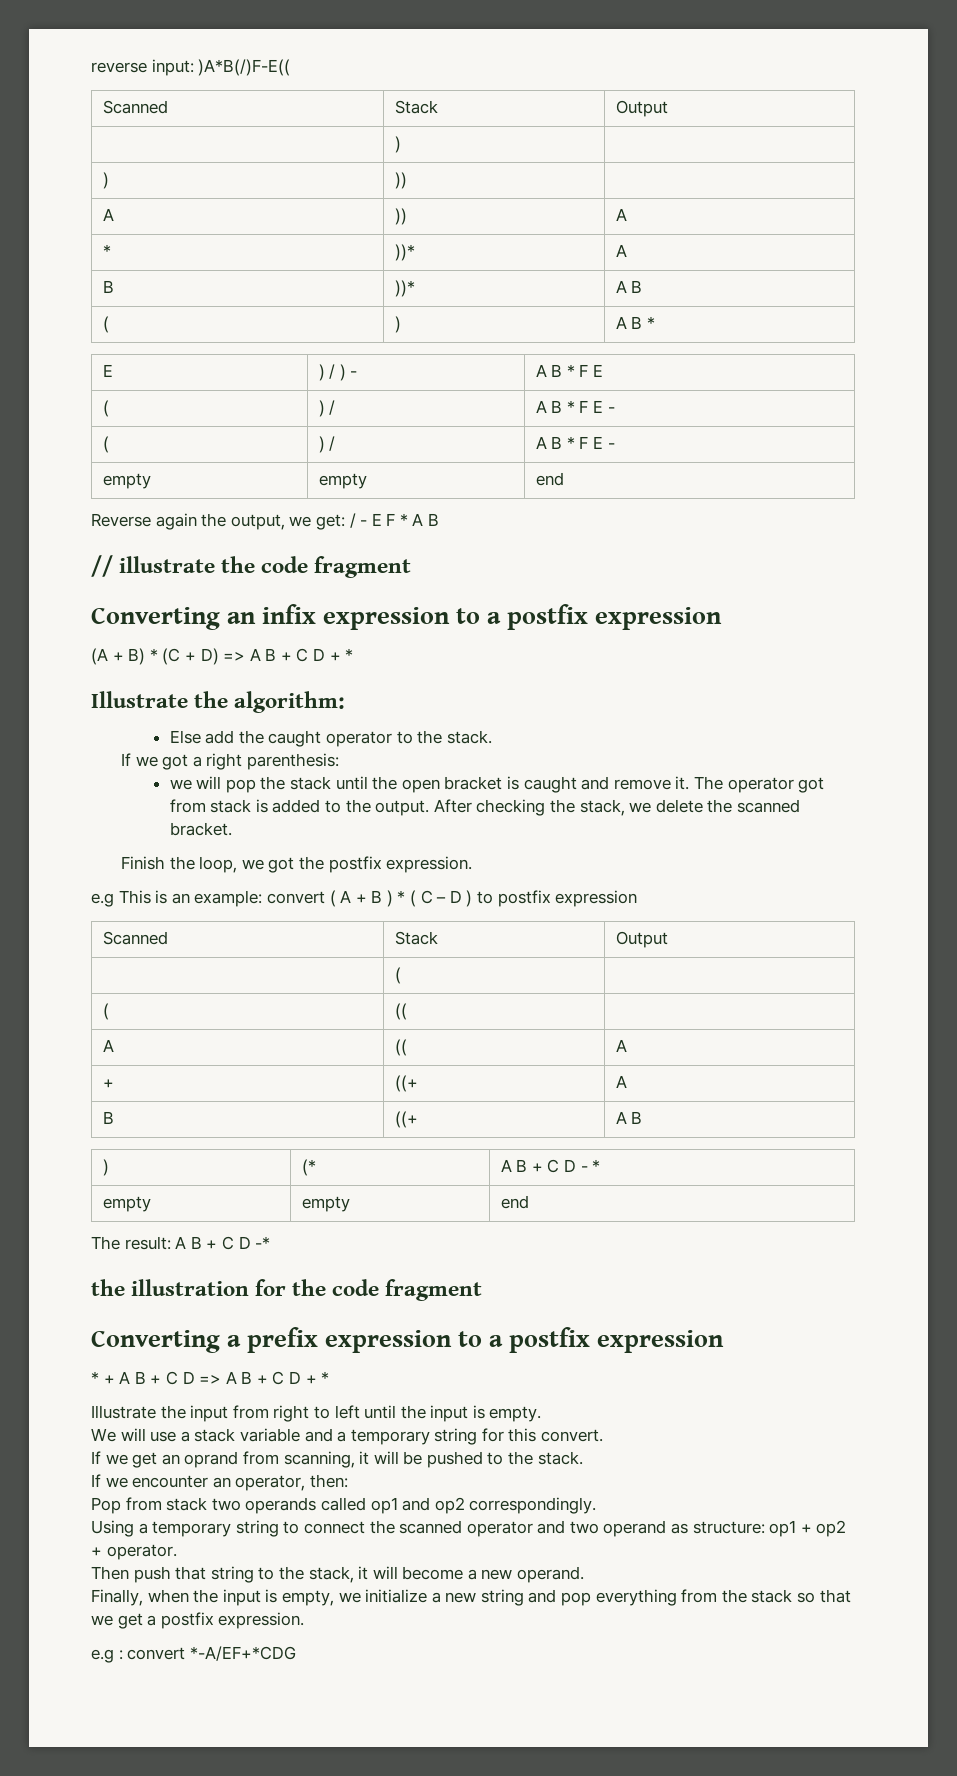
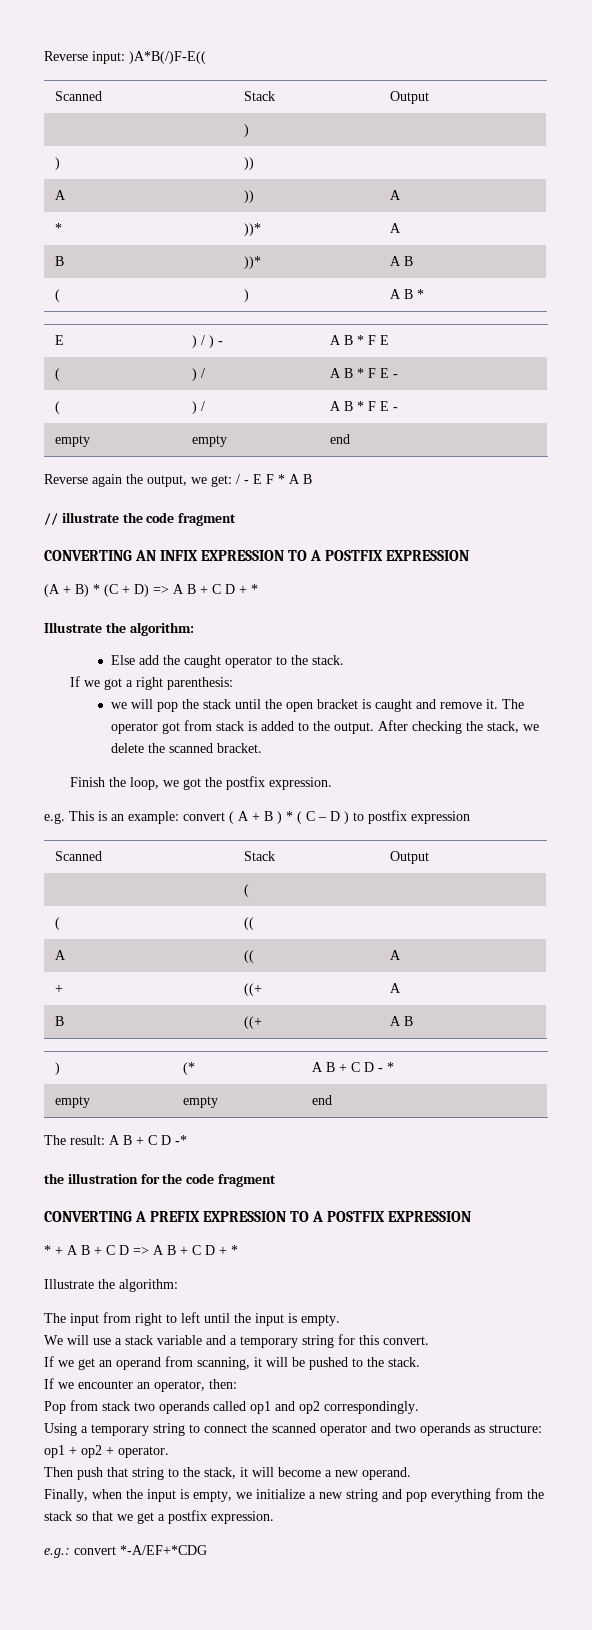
- reverse input: )A*B(/)F-E((
+ Reverse input: )A*B(/)F-E((
- Converting an infix expression to a postfix expression
+ CONVERTING AN INFIX EXPRESSION TO A POSTFIX EXPRESSION
- e.g This is an example: convert ( A + B ) * ( C – D ) to postfix expression
+ e.g. This is an example: convert ( A + B ) * ( C – D ) to postfix expression
- Converting a prefix expression to a postfix expression
+ CONVERTING A PREFIX EXPRESSION TO A POSTFIX EXPRESSION
  * + A B + C D => A B + C D + *
- Illustrate the input from right to left until the input is empty.
+ Illustrate the algorithm:
+ The input from right to left until the input is empty.
- If we get an oprand from scanning, it will be pushed to the stack.
+ If we get an operand from scanning, it will be pushed to the stack.
- Using a temporary string to connect the scanned operator and two operand as structure: op1 + op2 + operator.
+ Using a temporary string to connect the scanned operator and two operands as structure: op1 + op2 + operator.
- e.g : convert *-A/EF+*CDG
+ e.g.: convert *-A/EF+*CDG

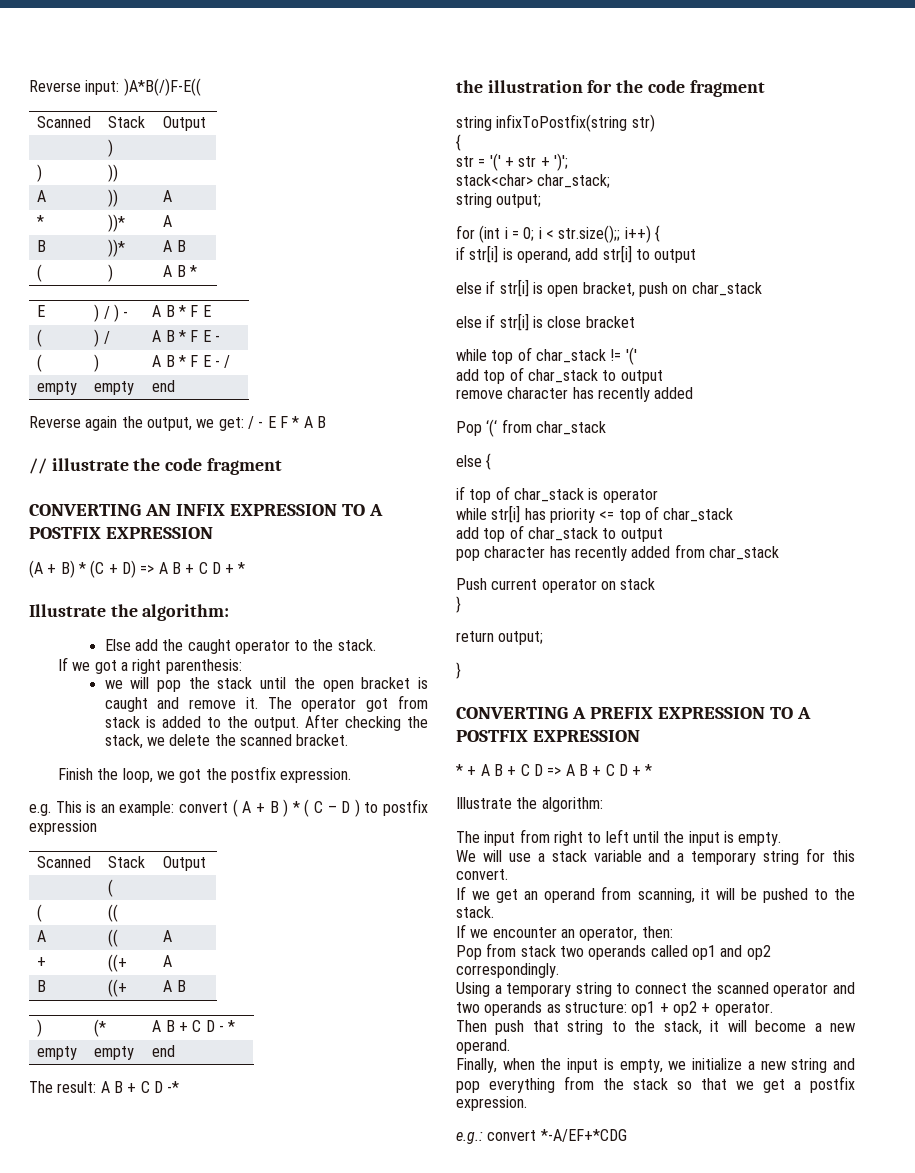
  E | ) / ) - | A B * F E
  ( | ) / | A B * F E -
- ( | ) / | A B * F E -
+ ( | ) | A B * F E - /
+ string infixToPostfix(string str)
+ {
+ str = '(' + str + ')';
+ stack<char> char_stack;
+ string output;
+ for (int i = 0; i < str.size();; i++) {
+ if str[i] is operand, add str[i] to output
+ else if str[i] is open bracket, push on char_stack
+ else if str[i] is close bracket
+ while top of char_stack != '('
+ add top of char_stack to output
+ remove character has recently added
+ Pop ‘(‘ from char_stack
+ else {
+ if top of char_stack is operator
+ while str[i] has priority <= top of char_stack
+ add top of char_stack to output
+ pop character has recently added from char_stack
+ Push current operator on stack
+ }
+ return output;
+ }

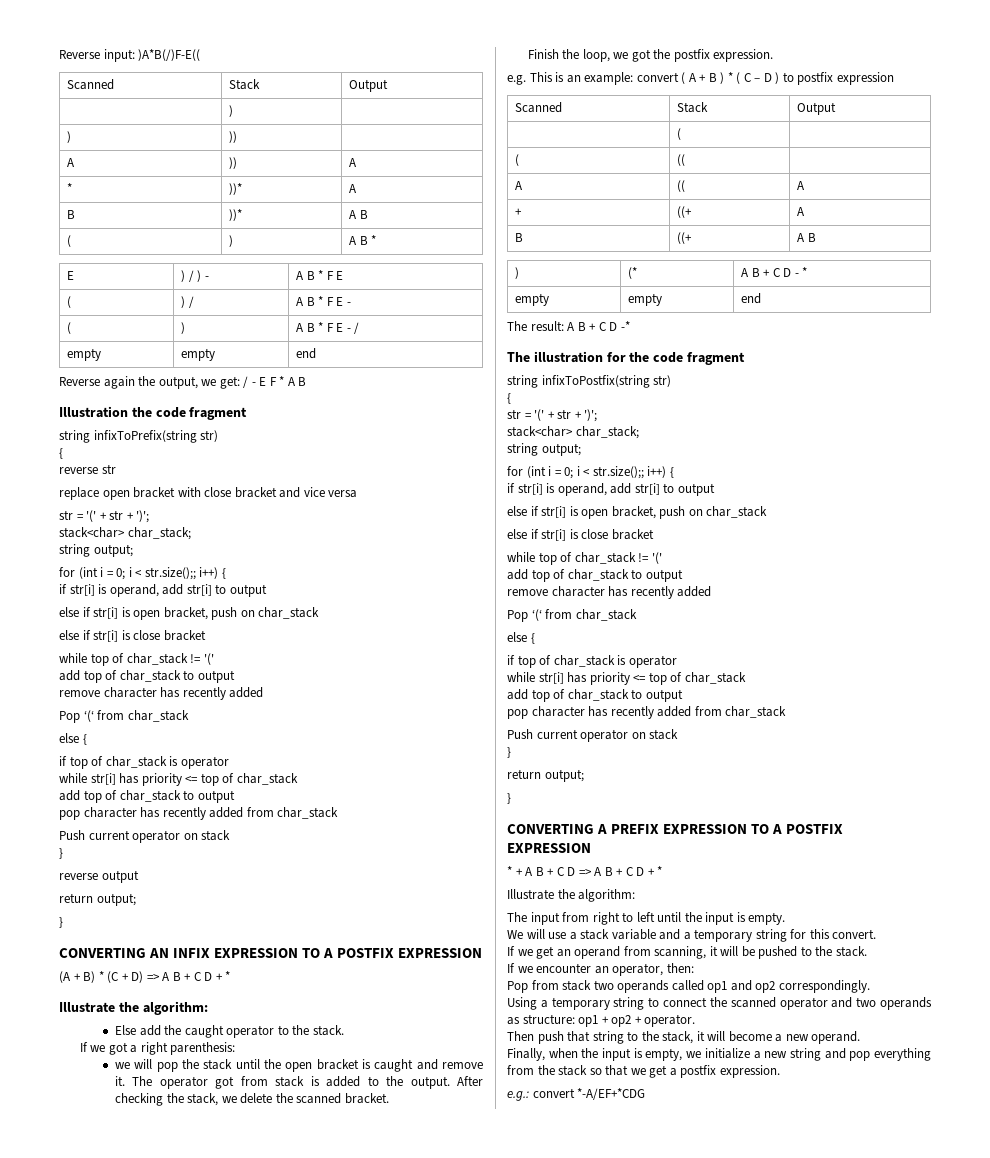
- // illustrate the code fragment
+ Illustration the code fragment
+ string infixToPrefix(string str)
+ {
+ reverse str
+ replace open bracket with close bracket and vice versa
+ str = '(' + str + ')';
+ stack<char> char_stack;
+ string output;
+ for (int i = 0; i < str.size();; i++) {
+ if str[i] is operand, add str[i] to output
+ else if str[i] is open bracket, push on char_stack
+ else if str[i] is close bracket
+ while top of char_stack != '('
+ add top of char_stack to output
+ remove character has recently added
+ Pop ‘(‘ from char_stack
+ else {
+ if top of char_stack is operator
+ while str[i] has priority <= top of char_stack
+ add top of char_stack to output
+ pop character has recently added from char_stack
+ Push current operator on stack
+ }
+ reverse output
+ return output;
+ }
- the illustration for the code fragment
+ The illustration for the code fragment

